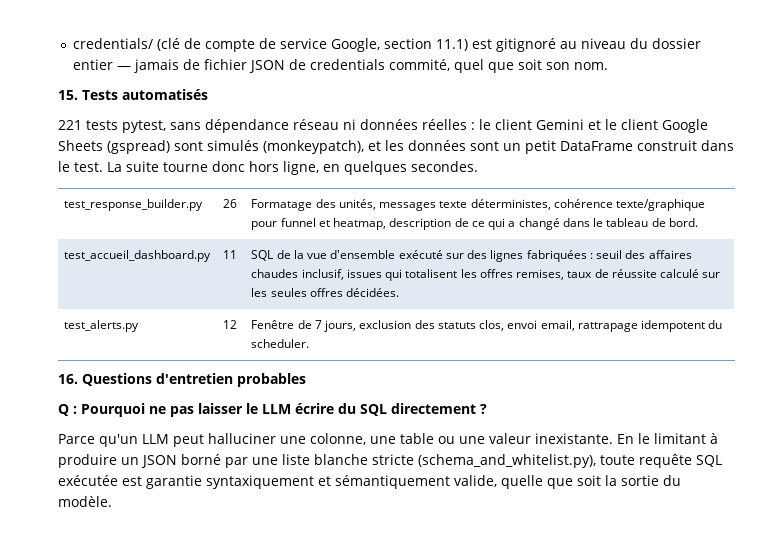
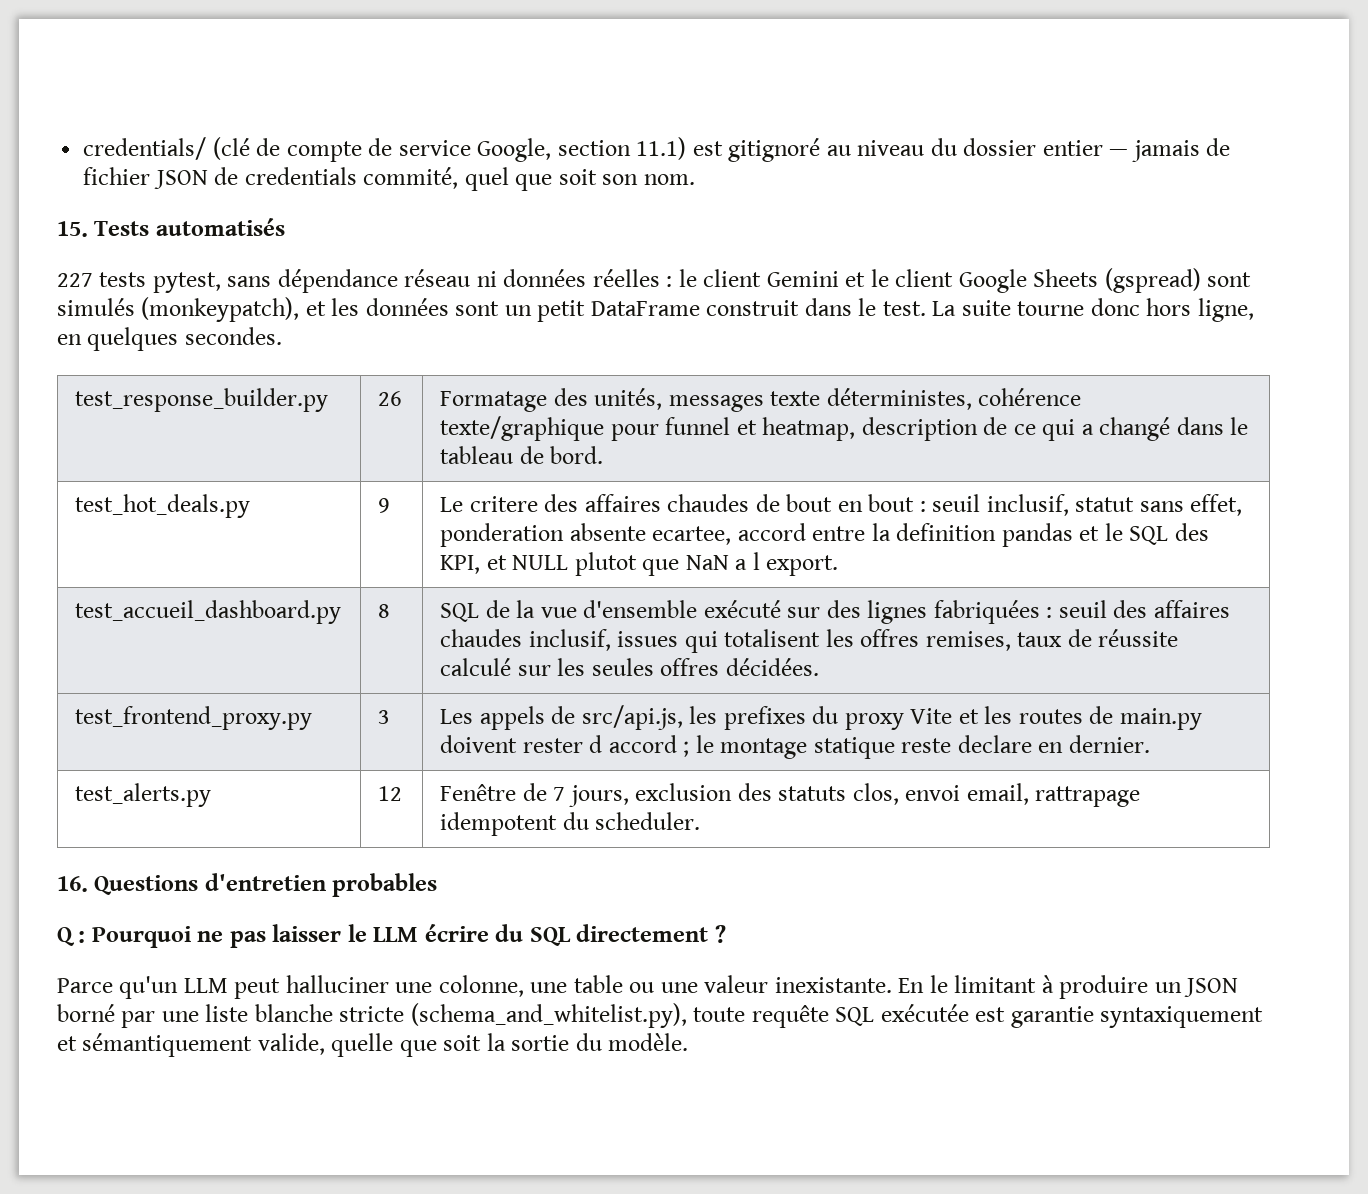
- 221 tests pytest, sans dépendance réseau ni données réelles : le client Gemini et le client Google Sheets (gspread) sont simulés (monkeypatch), et les données sont un petit DataFrame construit dans le test.
+ 227 tests pytest, sans dépendance réseau ni données réelles : le client Gemini et le client Google Sheets (gspread) sont simulés (monkeypatch), et les données sont un petit DataFrame construit dans le test.
+ test_hot_deals.py | 9 | Le critere des affaires chaudes de bout en bout : seuil inclusif, statut sans effet, ponderation absente ecartee, accord entre la definition pandas et le SQL des KPI, et NULL plutot que NaN a l export.
- test_accueil_dashboard.py | 11 | SQL de la vue d'ensemble exécuté sur des lignes fabriquées : seuil des affaires chaudes inclusif, issues qui totalisent les offres remises, taux de réussite calculé sur les seules offres décidées.
+ test_accueil_dashboard.py | 8 | SQL de la vue d'ensemble exécuté sur des lignes fabriquées : seuil des affaires chaudes inclusif, issues qui totalisent les offres remises, taux de réussite calculé sur les seules offres décidées.
+ test_frontend_proxy.py | 3 | Les appels de src/api.js, les prefixes du proxy Vite et les routes de main.py doivent rester d accord ; le montage statique reste declare en dernier.

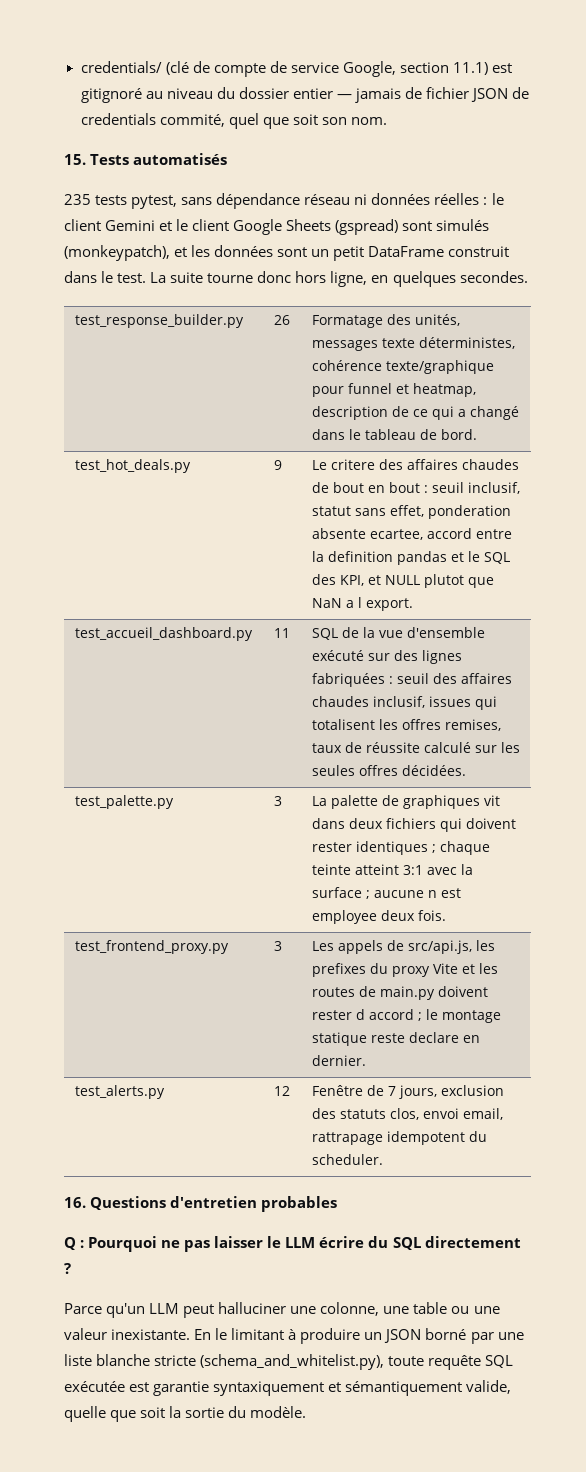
- 227 tests pytest, sans dépendance réseau ni données réelles : le client Gemini et le client Google Sheets (gspread) sont simulés (monkeypatch), et les données sont un petit DataFrame construit dans le test.
+ 235 tests pytest, sans dépendance réseau ni données réelles : le client Gemini et le client Google Sheets (gspread) sont simulés (monkeypatch), et les données sont un petit DataFrame construit dans le test.
- test_accueil_dashboard.py | 8 | SQL de la vue d'ensemble exécuté sur des lignes fabriquées : seuil des affaires chaudes inclusif, issues qui totalisent les offres remises, taux de réussite calculé sur les seules offres décidées.
+ test_accueil_dashboard.py | 11 | SQL de la vue d'ensemble exécuté sur des lignes fabriquées : seuil des affaires chaudes inclusif, issues qui totalisent les offres remises, taux de réussite calculé sur les seules offres décidées.
+ test_palette.py | 3 | La palette de graphiques vit dans deux fichiers qui doivent rester identiques ; chaque teinte atteint 3:1 avec la surface ; aucune n est employee deux fois.

